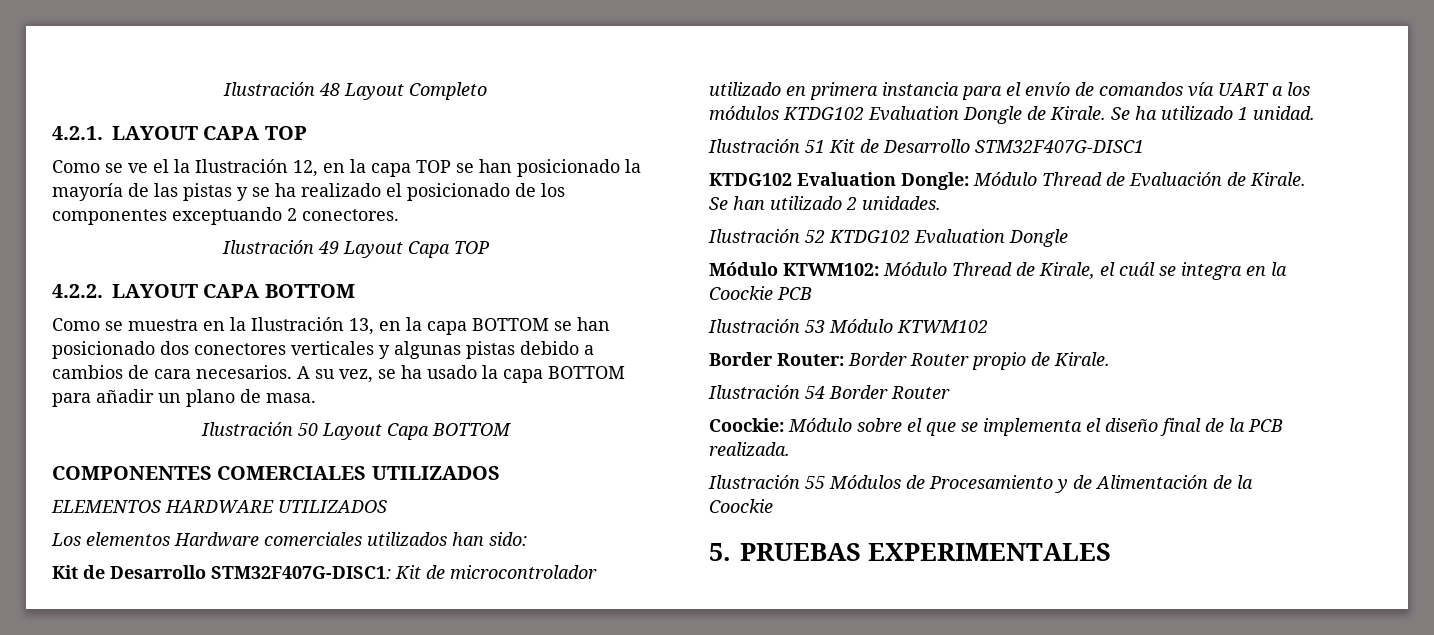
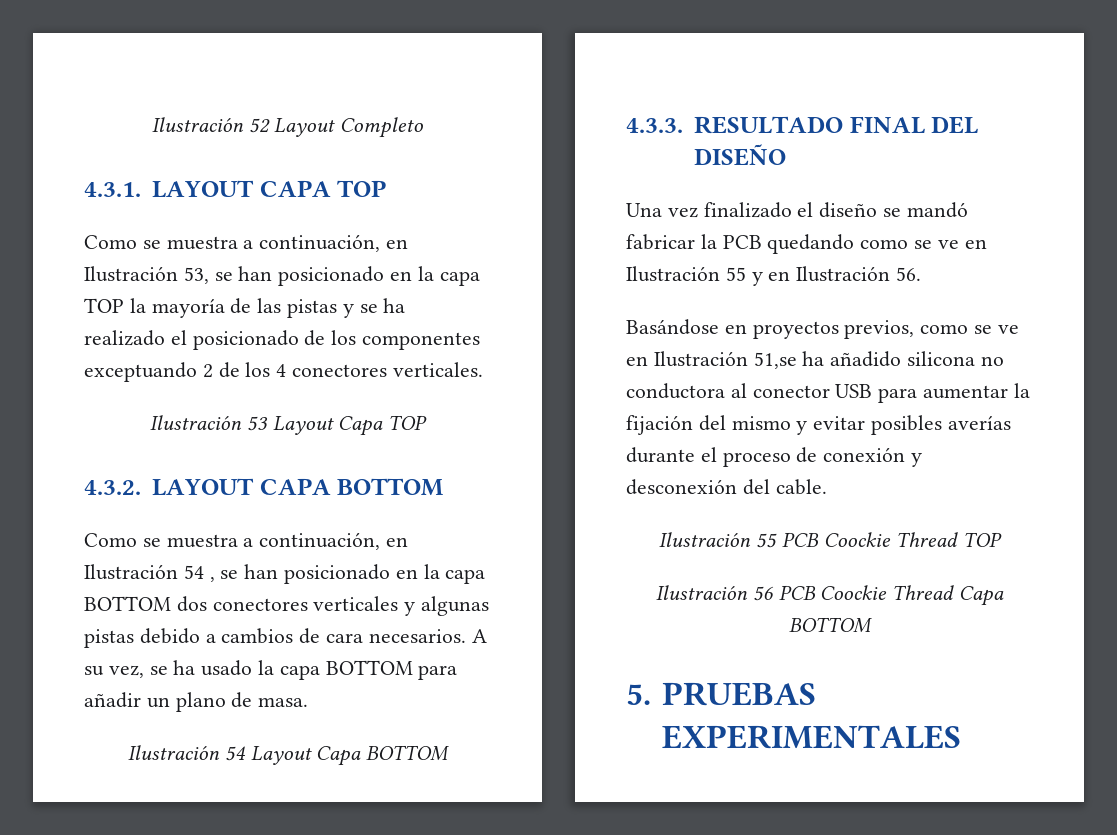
- Ilustración 48 Layout Completo
+ Ilustración 52 Layout Completo
- 4.2.1. LAYOUT CAPA TOP
+ 4.3.1. LAYOUT CAPA TOP
- Como se ve el la Ilustración 12, en la capa TOP se han posicionado la mayoría de las pistas y se ha realizado el posicionado de los componentes exceptuando 2 conectores.
- Ilustración 49 Layout Capa TOP
+ Como se muestra a continuación, en Ilustración 53, se han posicionado en la capa TOP la mayoría de las pistas y se ha realizado el posicionado de los componentes exceptuando 2 de los 4 conectores verticales.
+ Ilustración 53 Layout Capa TOP
- 4.2.2. LAYOUT CAPA BOTTOM
+ 4.3.2. LAYOUT CAPA BOTTOM
- Como se muestra en la Ilustración 13, en la capa BOTTOM se han posicionado dos conectores verticales y algunas pistas debido a cambios de cara necesarios.
+ Como se muestra a continuación, en Ilustración 54 , se han posicionado en la capa BOTTOM dos conectores verticales y algunas pistas debido a cambios de cara necesarios.
- Ilustración 50 Layout Capa BOTTOM
+ Ilustración 54 Layout Capa BOTTOM
- COMPONENTES COMERCIALES UTILIZADOS
- ELEMENTOS HARDWARE UTILIZADOS
- Los elementos Hardware comerciales utilizados han sido:
- Kit de Desarrollo STM32F407G-DISC1: Kit de microcontrolador utilizado en primera instancia para el envío de comandos vía UART a los módulos KTDG102 Evaluation Dongle de Kirale. Se ha utilizado 1 unidad.
- Ilustración 51 Kit de Desarrollo STM32F407G-DISC1
- KTDG102 Evaluation Dongle: Módulo Thread de Evaluación de Kirale. Se han utilizado 2 unidades.
- Ilustración 52 KTDG102 Evaluation Dongle
- Módulo KTWM102: Módulo Thread de Kirale, el cuál se integra en la Coockie PCB
- Ilustración 53 Módulo KTWM102
- Border Router: Border Router propio de Kirale.
- Ilustración 54 Border Router
- Coockie: Módulo sobre el que se implementa el diseño final de la PCB realizada.
- Ilustración 55 Módulos de Procesamiento y de Alimentación de la Coockie
+ 4.3.3. RESULTADO FINAL DEL DISEÑO
+ Una vez finalizado el diseño se mandó fabricar la PCB quedando como se ve en Ilustración 55 y en Ilustración 56.
+ Basándose en proyectos previos, como se ve en Ilustración 51,se ha añadido silicona no conductora al conector USB para aumentar la fijación del mismo y evitar posibles averías durante el proceso de conexión y desconexión del cable.
+ Ilustración 55 PCB Coockie Thread TOP
+ Ilustración 56 PCB Coockie Thread Capa BOTTOM

